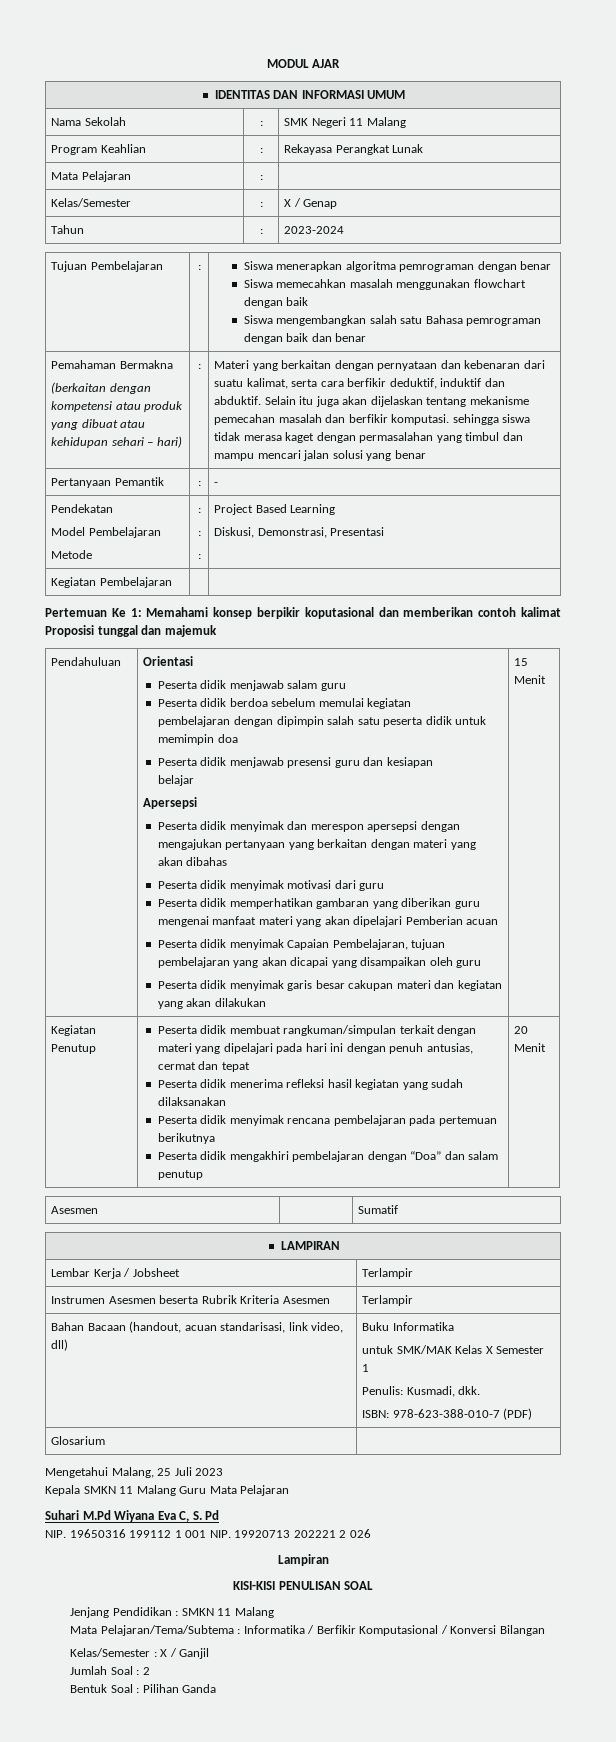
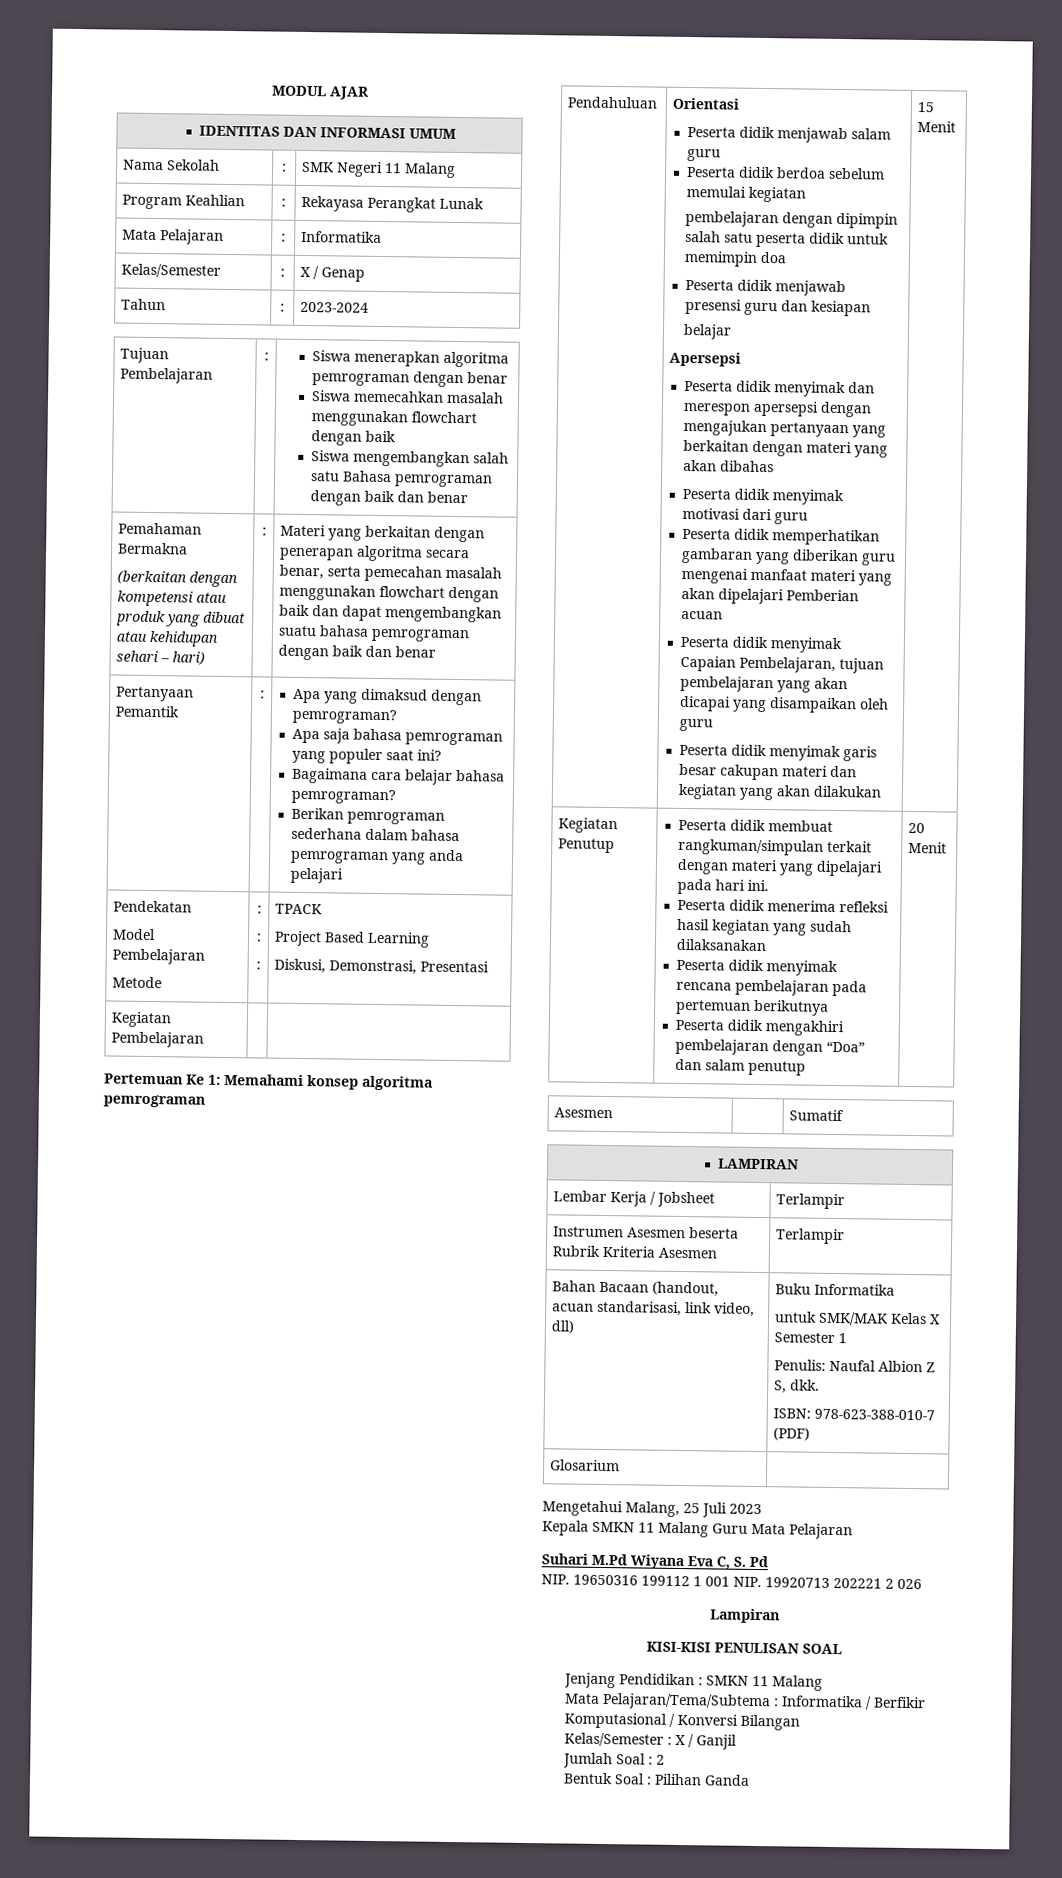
- Mata Pelajaran | : |
+ Mata Pelajaran | : | Informatika
- Materi yang berkaitan dengan pernyataan dan kebenaran dari suatu kalimat, serta cara berfikir deduktif, induktif dan abduktif. Selain itu juga akan dijelaskan tentang mekanisme pemecahan masalah dan berfikir komputasi. sehingga siswa tidak merasa kaget dengan permasalahan yang timbul dan mampu mencari jalan solusi yang benar
- Pertanyaan Pemantik | : | -
+ Materi yang berkaitan dengan penerapan algoritma secara benar, serta pemecahan masalah menggunakan flowchart dengan baik dan dapat mengembangkan suatu bahasa pemrograman dengan baik dan benar
+ Pertanyaan Pemantik | : | Apa yang dimaksud dengan pemrograman?
+ Apa saja bahasa pemrograman yang populer saat ini?
+ Bagaimana cara belajar bahasa pemrograman?
+ Berikan pemrograman sederhana dalam bahasa pemrograman yang anda pelajari
  Pendekatan
  Model Pembelajaran
  Metode | :
  :
- : | Project Based Learning
+ : | TPACK
+ Project Based Learning
- Pertemuan Ke 1: Memahami konsep berpikir koputasional dan memberikan contoh kalimat Proposisi tunggal dan majemuk
+ Pertemuan Ke 1: Memahami konsep algoritma pemrograman
- Peserta didik membuat rangkuman/simpulan terkait dengan materi yang dipelajari pada hari ini dengan penuh antusias, cermat dan tepat
+ Peserta didik membuat rangkuman/simpulan terkait dengan materi yang dipelajari pada hari ini.
  Bahan Bacaan (handout, acuan standarisasi, link video, dll) | Buku Informatika
  untuk SMK/MAK Kelas X Semester 1
- Penulis: Kusmadi, dkk.
+ Penulis: Naufal Albion Z S, dkk.

